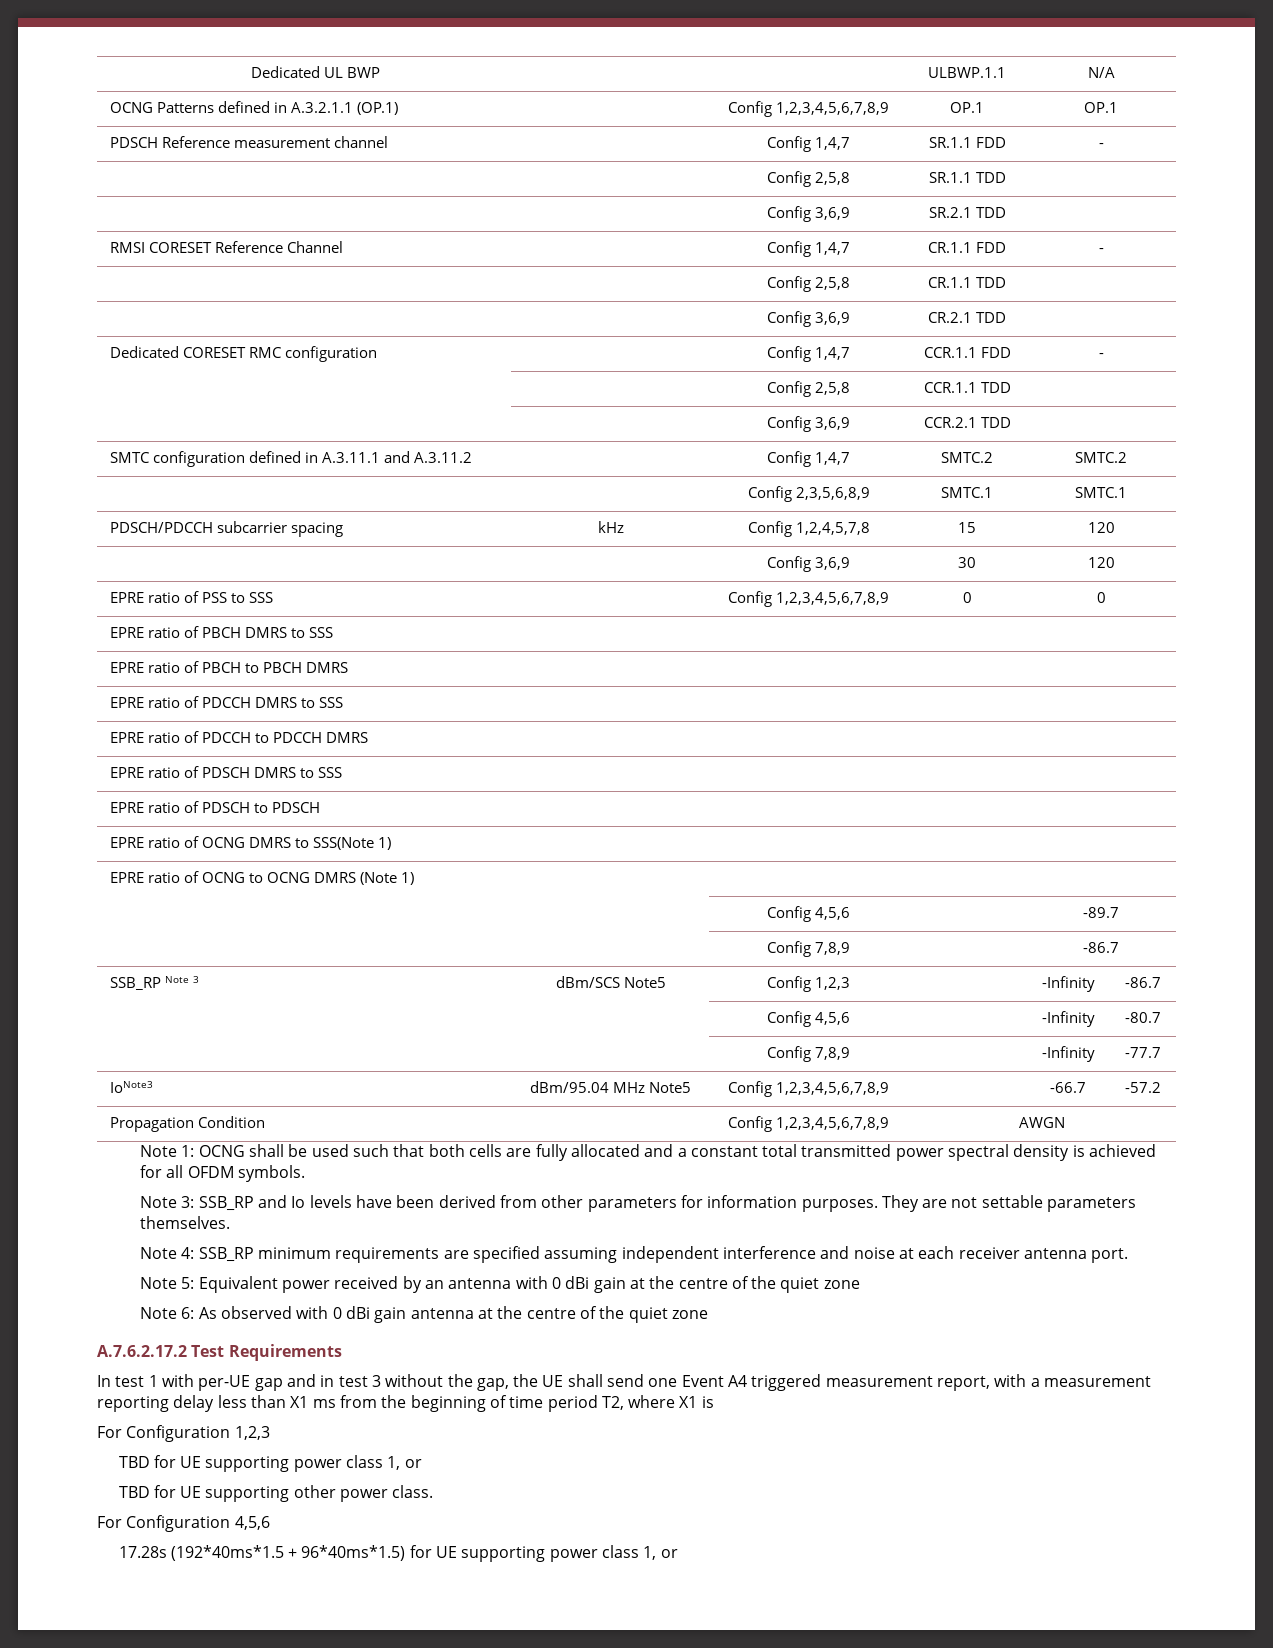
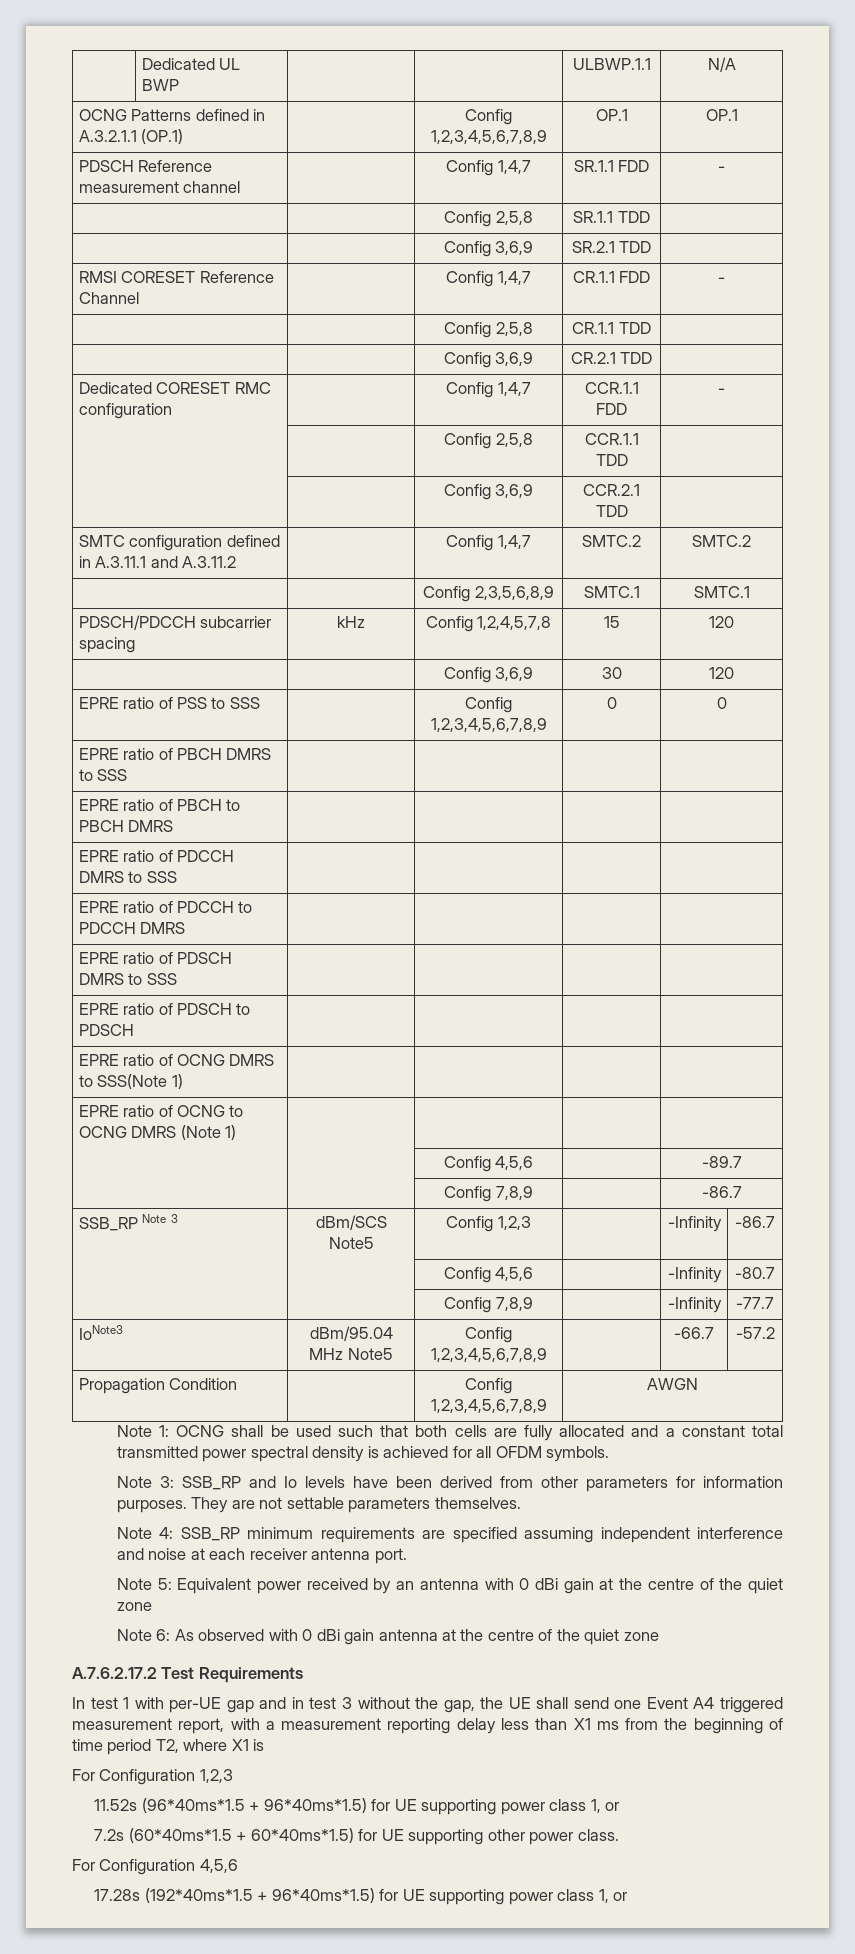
- TBD for UE supporting power class 1, or
+ 11.52s (96*40ms*1.5 + 96*40ms*1.5) for UE supporting power class 1, or
- TBD for UE supporting other power class.
+ 7.2s (60*40ms*1.5 + 60*40ms*1.5) for UE supporting other power class.

